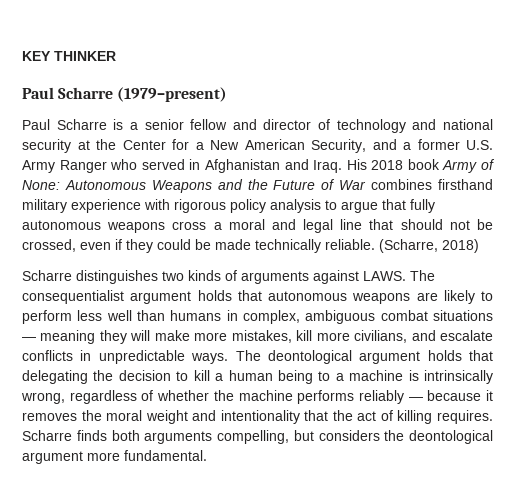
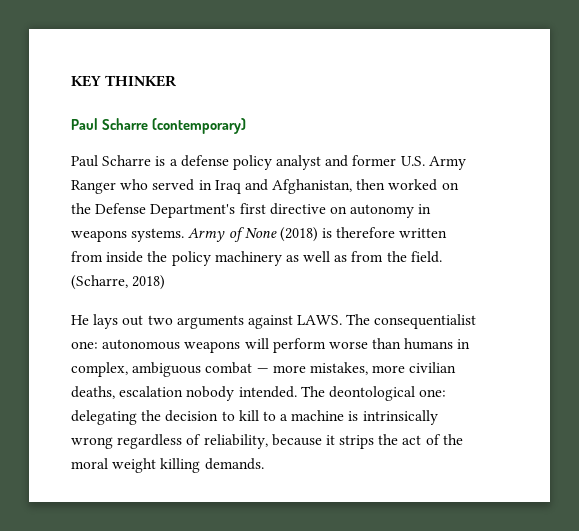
- Paul Scharre (1979–present)
+ Paul Scharre (contemporary)
- Paul Scharre is a senior fellow and director of technology and national security at the Center for a New American Security, and a former U.S. Army Ranger who served in Afghanistan and Iraq. His 2018 book Army of None: Autonomous Weapons and the Future of War combines firsthand military experience with rigorous policy analysis to argue that fully autonomous weapons cross a moral and legal line that should not be crossed, even if they could be made technically reliable. (Scharre, 2018)
- Scharre distinguishes two kinds of arguments against LAWS.
+ Paul Scharre is a defense policy analyst and former U.S. Army Ranger who served in Iraq and Afghanistan, then worked on the Defense Department's first directive on autonomy in weapons systems. Army of None (2018) is therefore written from inside the policy machinery as well as from the field. (Scharre, 2018)
+ He lays out two arguments against LAWS.
- The consequentialist argument holds that autonomous weapons are likely to perform less well than humans in complex, ambiguous combat situations — meaning they will make more mistakes, kill more civilians, and escalate conflicts in unpredictable ways. The deontological argument holds that delegating the decision to kill a human being to a machine is intrinsically wrong, regardless of whether the machine performs reliably — because it removes the moral weight and intentionality that the act of killing requires. Scharre finds both arguments compelling, but considers the deontological argument more fundamental.
+ The consequentialist one: autonomous weapons will perform worse than humans in complex, ambiguous combat — more mistakes, more civilian deaths, escalation nobody intended. The deontological one: delegating the decision to kill to a machine is intrinsically wrong regardless of reliability, because it strips the act of the moral weight killing demands.

